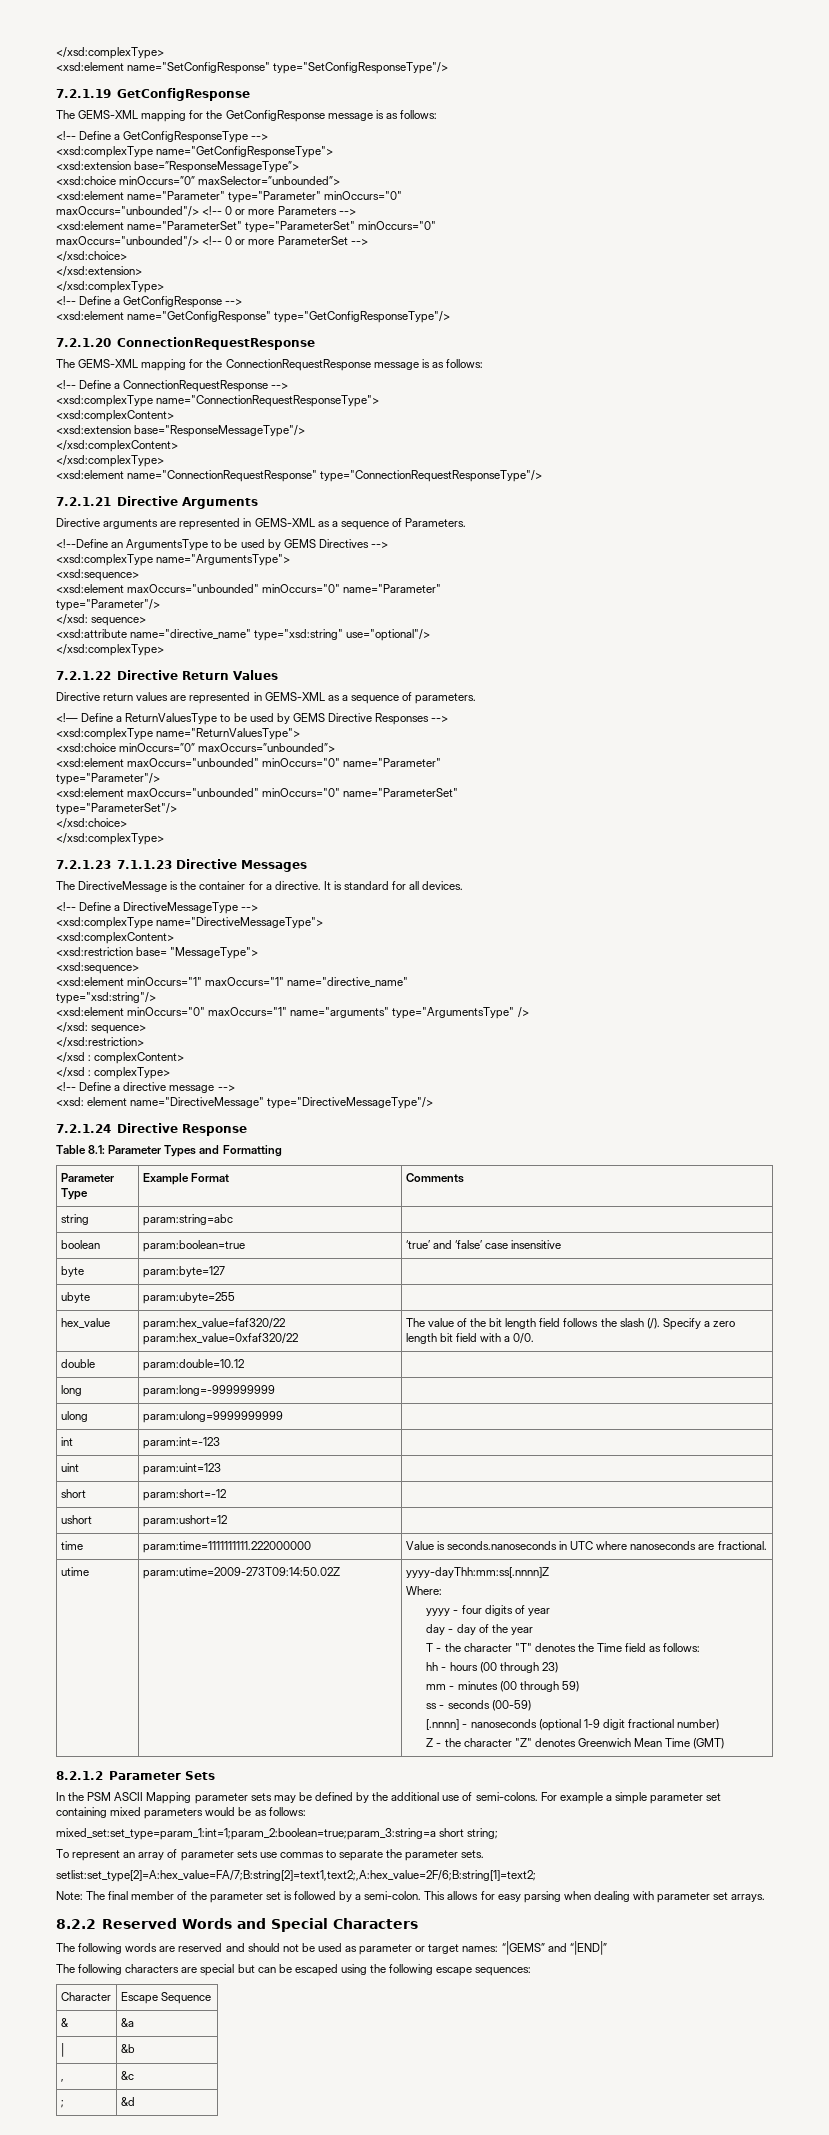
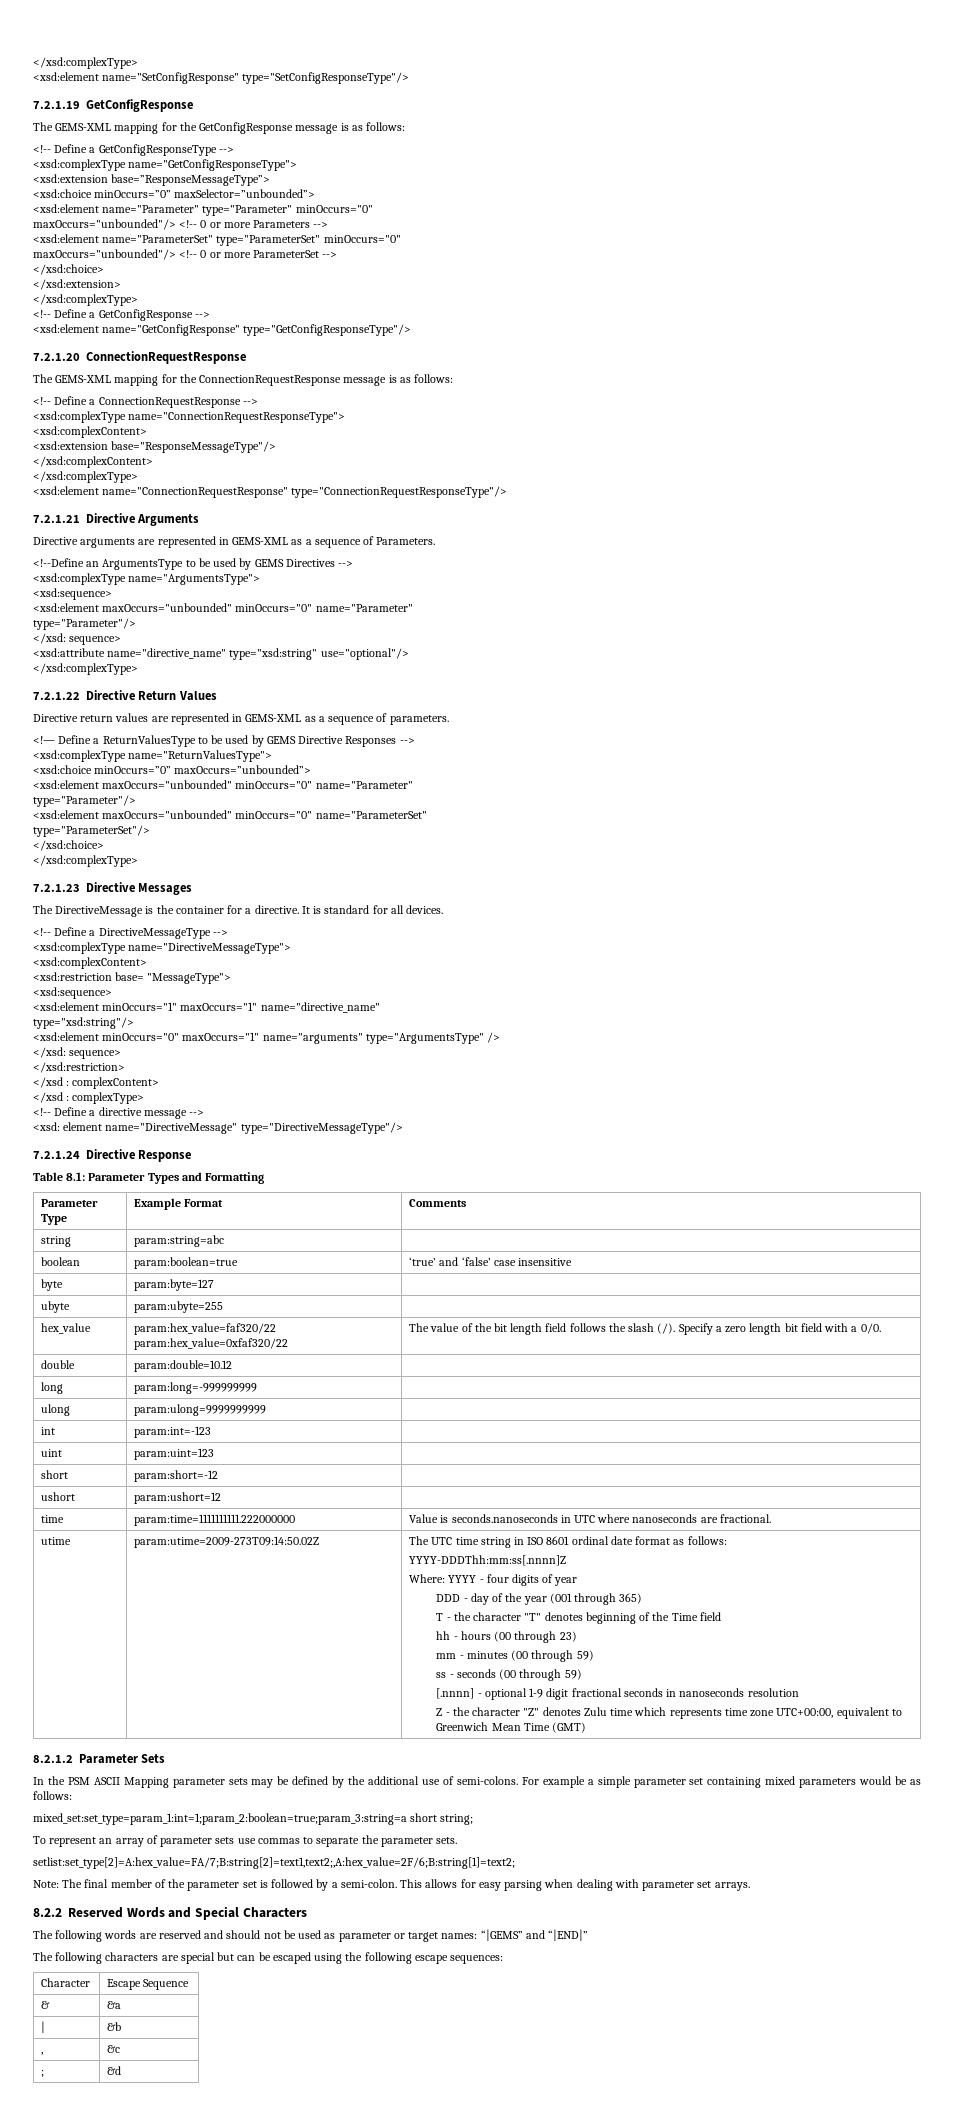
- 7.2.1.23 7.1.1.23 Directive Messages
+ 7.2.1.23 Directive Messages
- yyyy-dayThh:mm:ss[.nnnn]Z
+ The UTC time string in ISO 8601 ordinal date format as follows:
+ YYYY-DDDThh:mm:ss[.nnnn]Z
- Where:
- yyyy - four digits of year
+ Where: YYYY - four digits of year
- day - day of the year
+ DDD - day of the year (001 through 365)
- T - the character "T" denotes the Time field as follows:
+ T - the character "T" denotes beginning of the Time field
- ss - seconds (00-59)
+ ss - seconds (00 through 59)
- [.nnnn] - nanoseconds (optional 1-9 digit fractional number)
+ [.nnnn] - optional 1-9 digit fractional seconds in nanoseconds resolution
- Z - the character "Z" denotes Greenwich Mean Time (GMT)
+ Z - the character "Z" denotes Zulu time which represents time zone UTC+00:00, equivalent to Greenwich Mean Time (GMT)

